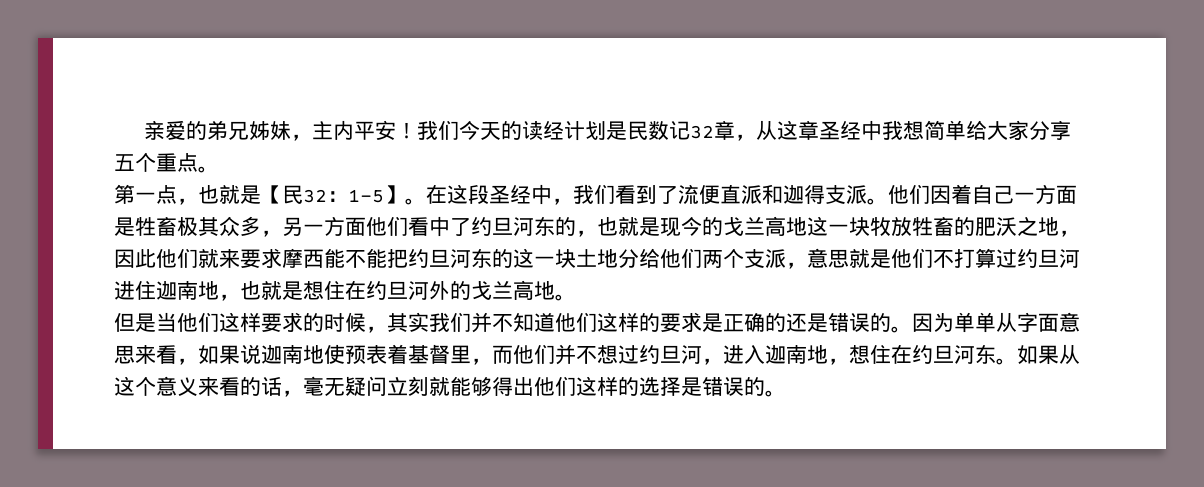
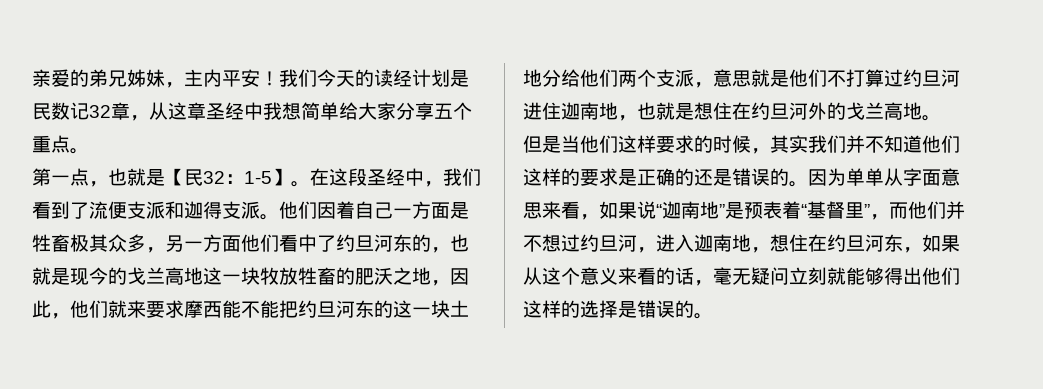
- 在这段圣经中，我们看到了流便直派和迦得支派。
+ 在这段圣经中，我们看到了流便支派和迦得支派。
- 他们因着自己一方面是牲畜极其众多，另一方面他们看中了约旦河东的，也就是现今的戈兰高地这一块牧放牲畜的肥沃之地，因此他们就来要求摩西能不能把约旦河东的这一块土地分给他们两个支派，意思就是他们不打算过约旦河进住迦南地，也就是想住在约旦河外的戈兰高地。
+ 他们因着自己一方面是牲畜极其众多，另一方面他们看中了约旦河东的，也就是现今的戈兰高地这一块牧放牲畜的肥沃之地，因此，他们就来要求摩西能不能把约旦河东的这一块土地分给他们两个支派，意思就是他们不打算过约旦河进住迦南地，也就是想住在约旦河外的戈兰高地。
- 因为单单从字面意思来看，如果说迦南地使预表着基督里，而他们并不想过约旦河，进入迦南地，想住在约旦河东。如果从这个意义来看的话，毫无疑问立刻就能够得出他们这样的选择是错误的。
+ 因为单单从字面意思来看，如果说“迦南地”是预表着“基督里”，而他们并不想过约旦河，进入迦南地，想住在约旦河东，如果从这个意义来看的话，毫无疑问立刻就能够得出他们这样的选择是错误的。

